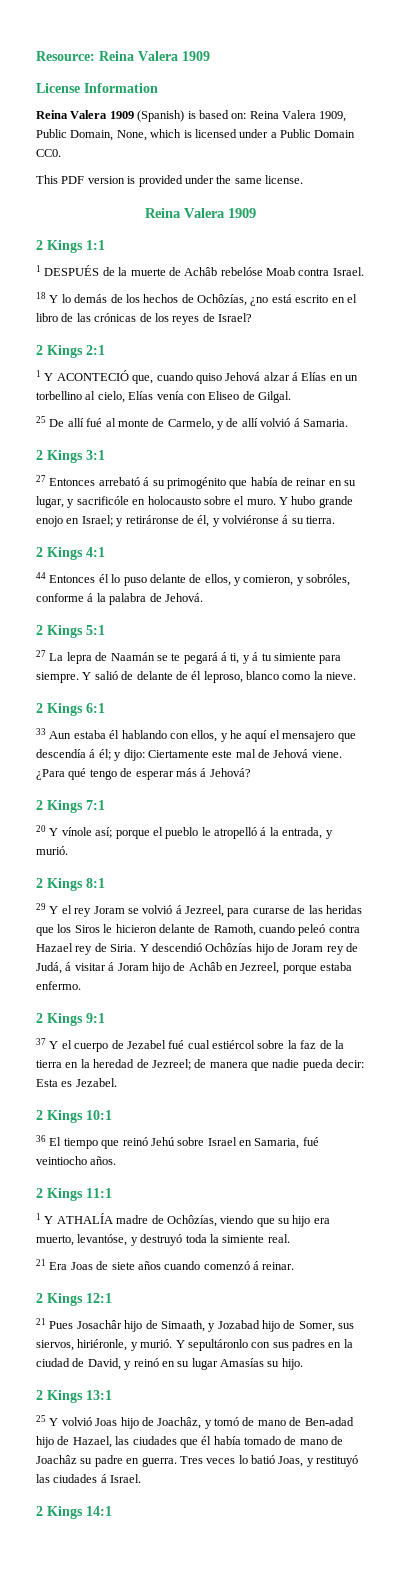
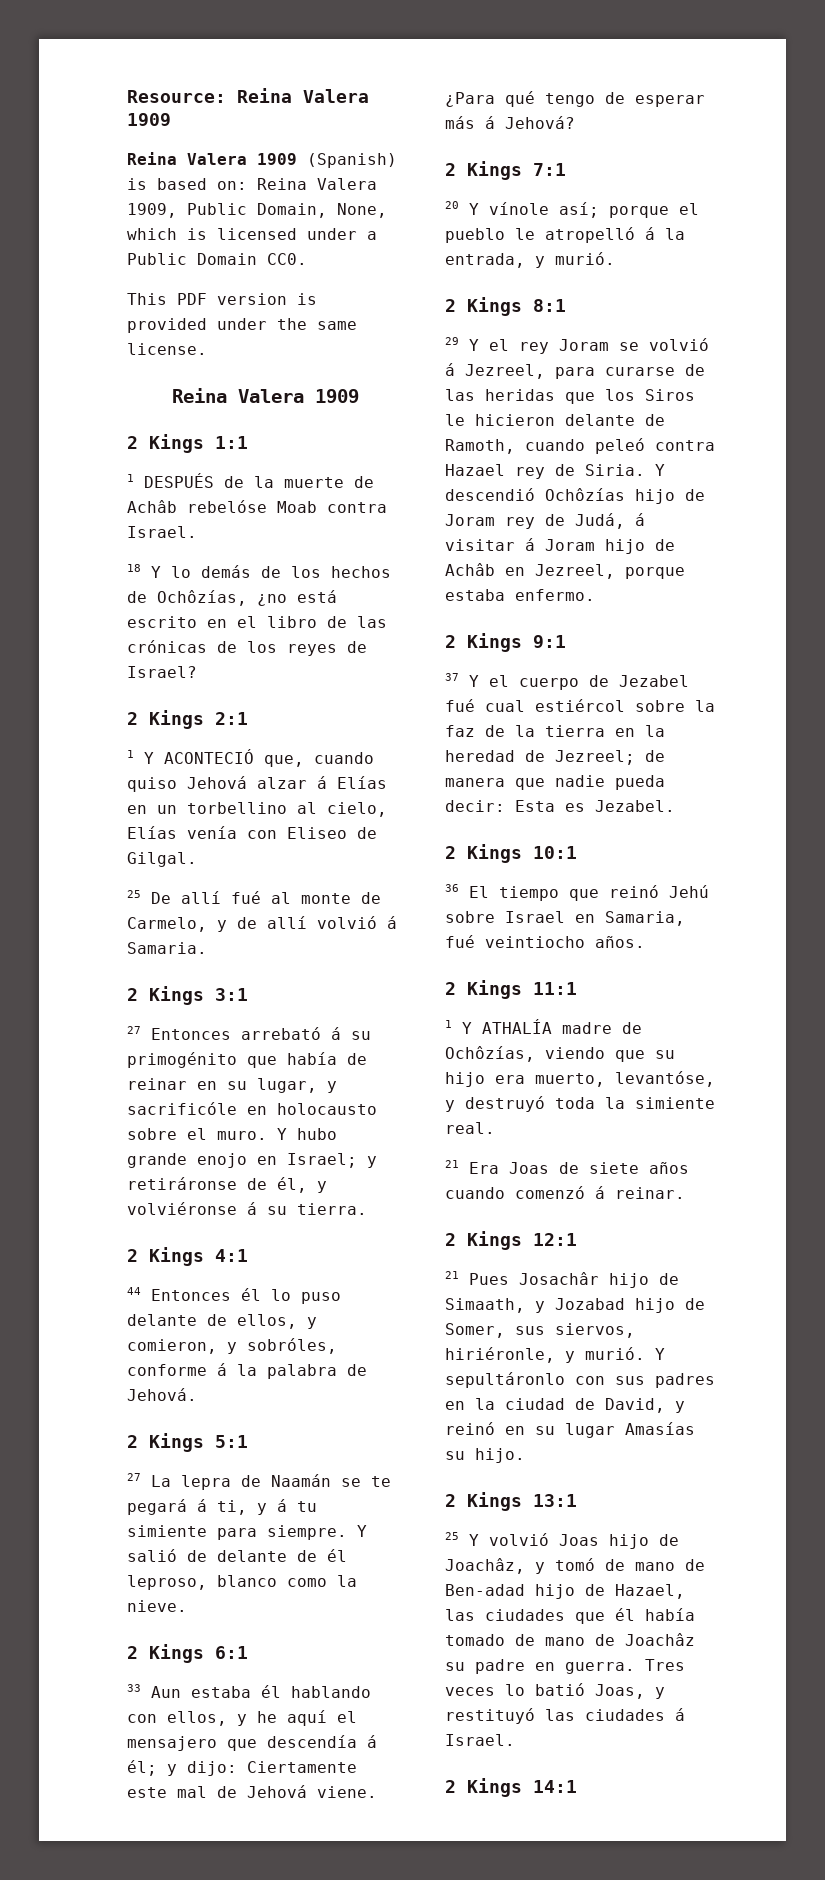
- License Information

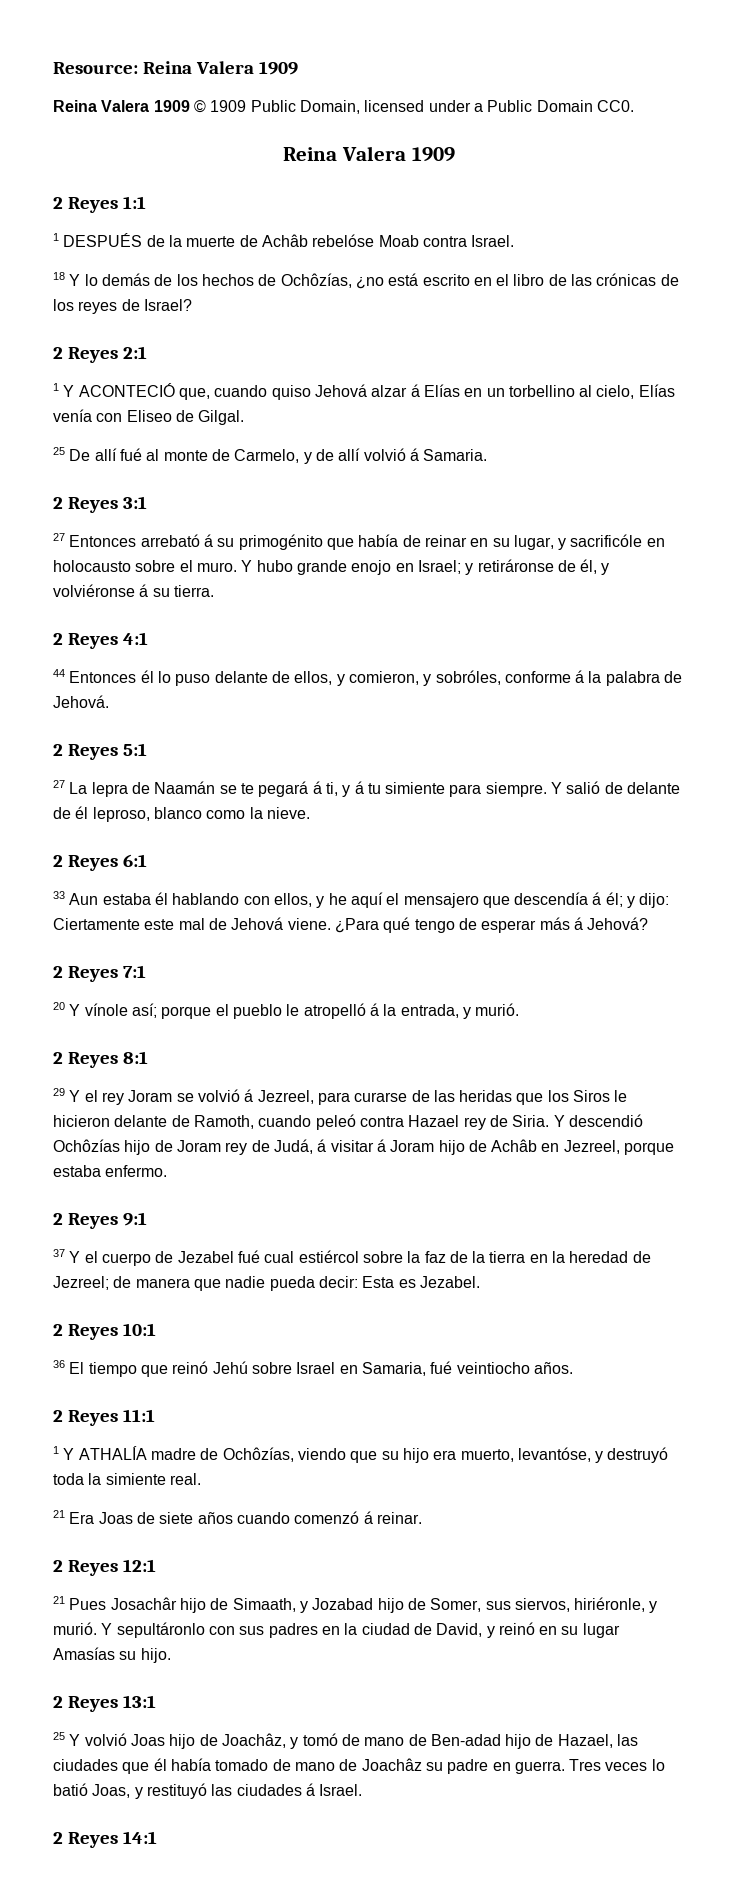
- Reina Valera 1909 (Spanish) is based on: Reina Valera 1909, Public Domain, None, which is licensed under a Public Domain CC0.
+ Reina Valera 1909 © 1909 Public Domain, licensed under a Public Domain CC0.
- This PDF version is provided under the same license.
- 2 Kings 1:1
+ 2 Reyes 1:1
- 2 Kings 2:1
+ 2 Reyes 2:1
- 2 Kings 3:1
+ 2 Reyes 3:1
- 2 Kings 4:1
+ 2 Reyes 4:1
- 2 Kings 5:1
+ 2 Reyes 5:1
- 2 Kings 6:1
+ 2 Reyes 6:1
- 2 Kings 7:1
+ 2 Reyes 7:1
- 2 Kings 8:1
+ 2 Reyes 8:1
- 2 Kings 9:1
+ 2 Reyes 9:1
- 2 Kings 10:1
+ 2 Reyes 10:1
- 2 Kings 11:1
+ 2 Reyes 11:1
- 2 Kings 12:1
+ 2 Reyes 12:1
- 2 Kings 13:1
+ 2 Reyes 13:1
- 2 Kings 14:1
+ 2 Reyes 14:1

